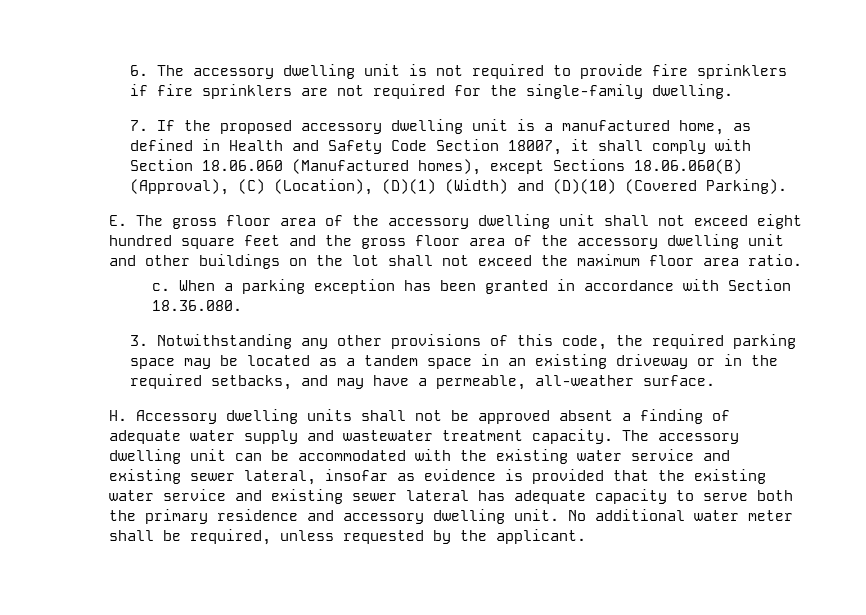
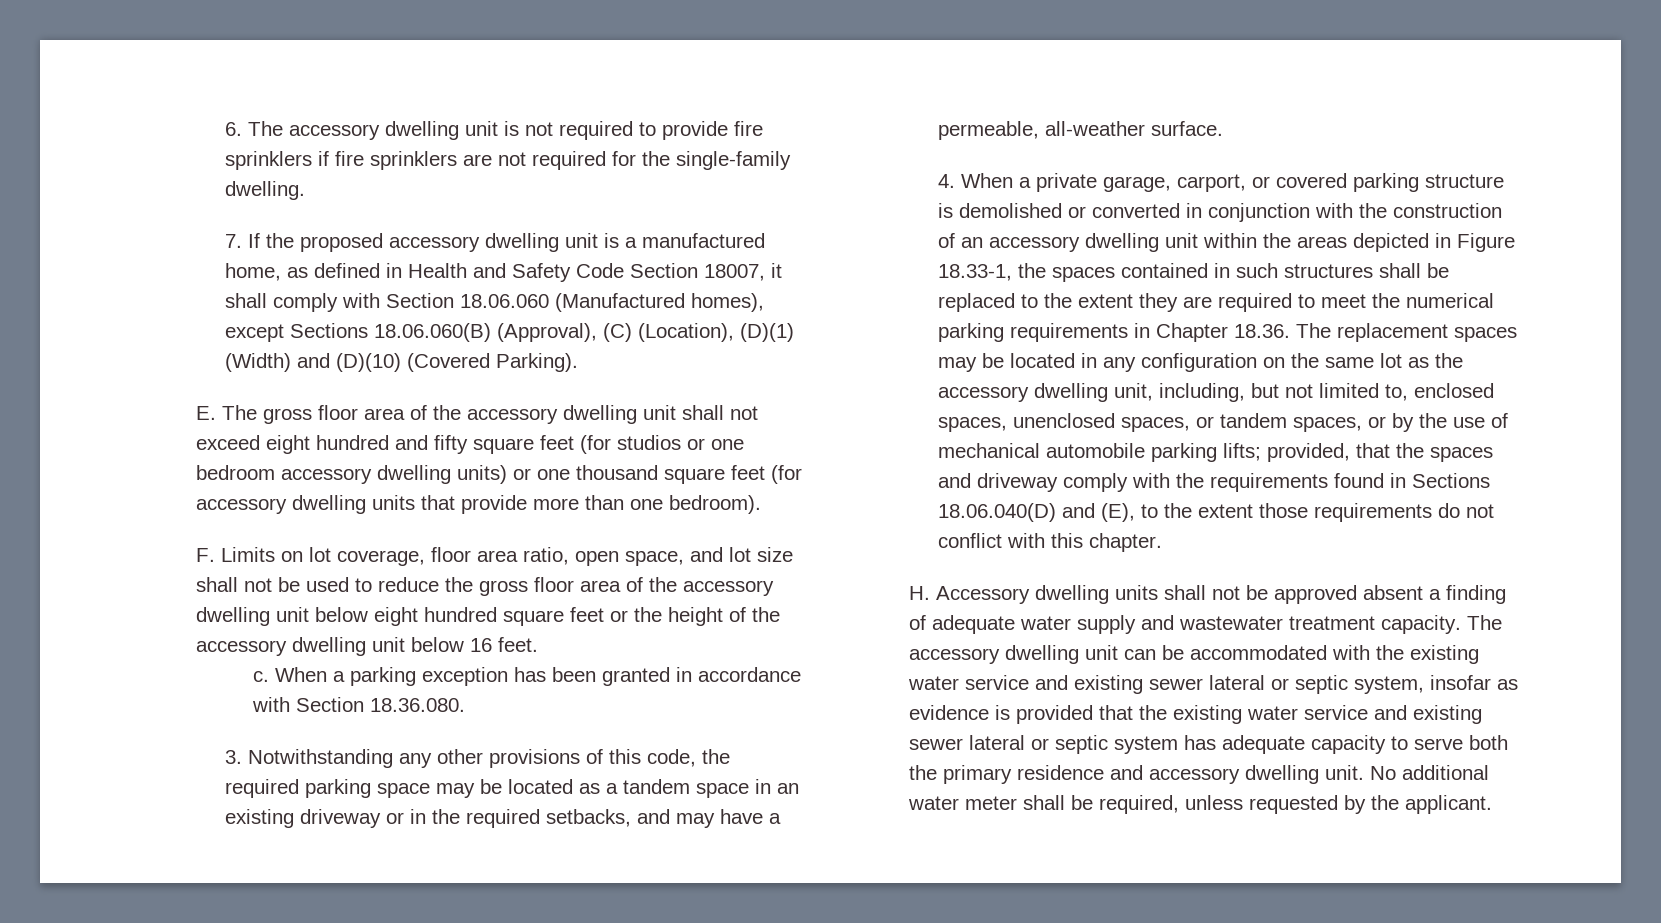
- E. The gross floor area of the accessory dwelling unit shall not exceed eight hundred square feet and the gross floor area of the accessory dwelling unit and other buildings on the lot shall not exceed the maximum floor area ratio.
+ E. The gross floor area of the accessory dwelling unit shall not exceed eight hundred and fifty square feet (for studios or one bedroom accessory dwelling units) or one thousand square feet (for accessory dwelling units that provide more than one bedroom).
+ F. Limits on lot coverage, floor area ratio, open space, and lot size shall not be used to reduce the gross floor area of the accessory dwelling unit below eight hundred square feet or the height of the accessory dwelling unit below 16 feet.
+ 4. When a private garage, carport, or covered parking structure is demolished or converted in conjunction with the construction of an accessory dwelling unit within the areas depicted in Figure 18.33-1, the spaces contained in such structures shall be replaced to the extent they are required to meet the numerical parking requirements in Chapter 18.36. The replacement spaces may be located in any configuration on the same lot as the accessory dwelling unit, including, but not limited to, enclosed spaces, unenclosed spaces, or tandem spaces, or by the use of mechanical automobile parking lifts; provided, that the spaces and driveway comply with the requirements found in Sections 18.06.040(D) and (E), to the extent those requirements do not conflict with this chapter.
- The accessory dwelling unit can be accommodated with the existing water service and existing sewer lateral, insofar as evidence is provided that the existing water service and existing sewer lateral has adequate capacity to serve both the primary residence and accessory dwelling unit.
+ The accessory dwelling unit can be accommodated with the existing water service and existing sewer lateral or septic system, insofar as evidence is provided that the existing water service and existing sewer lateral or septic system has adequate capacity to serve both the primary residence and accessory dwelling unit.

